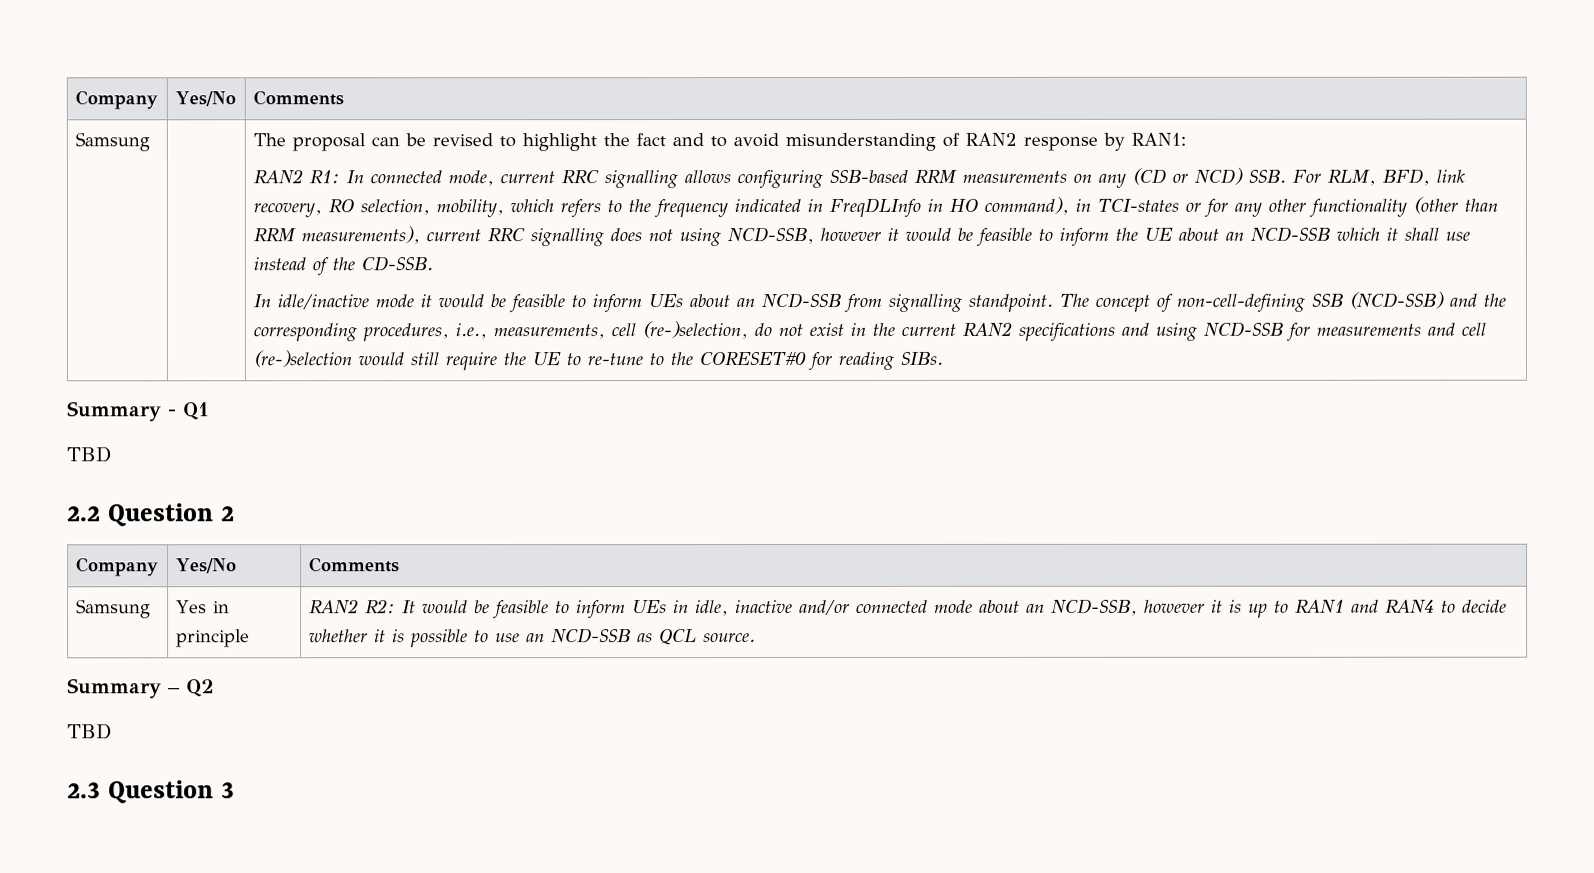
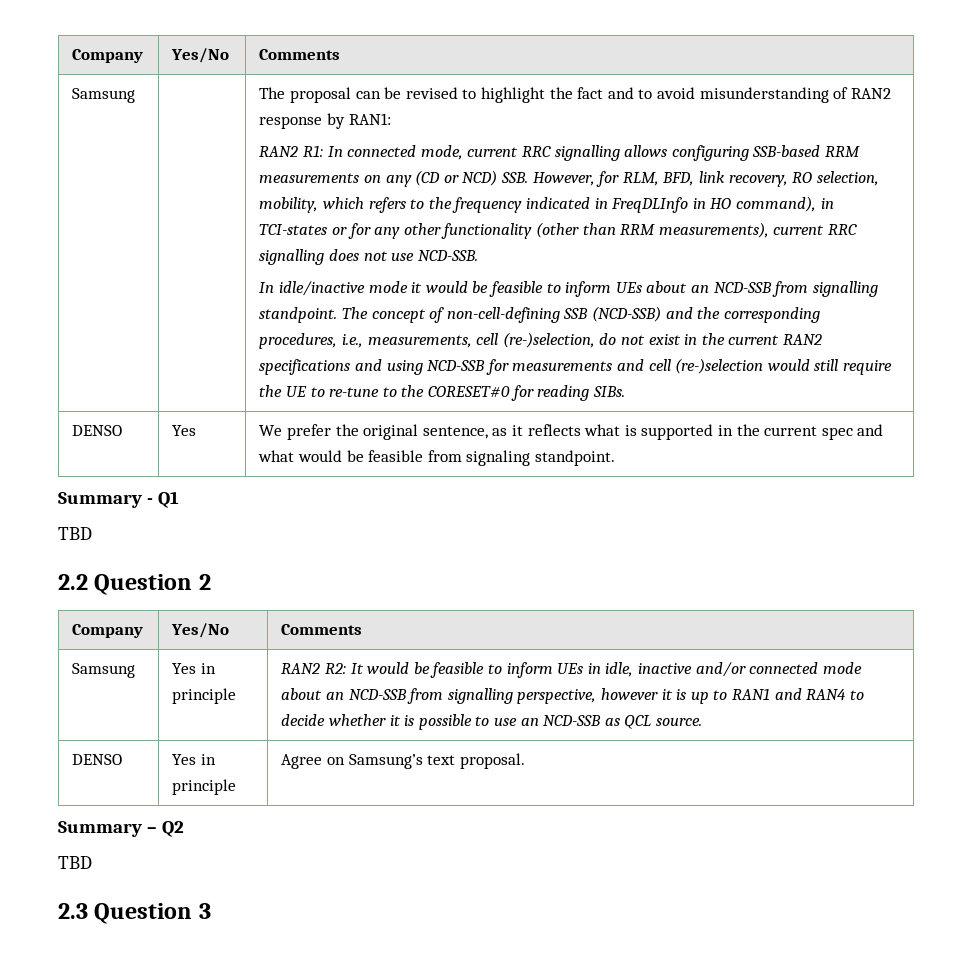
- RAN2 R1: In connected mode, current RRC signalling allows configuring SSB-based RRM measurements on any (CD or NCD) SSB. For RLM, BFD, link recovery, RO selection, mobility, which refers to the frequency indicated in FreqDLInfo in HO command), in TCI-states or for any other functionality (other than RRM measurements), current RRC signalling does not using NCD-SSB, however it would be feasible to inform the UE about an NCD-SSB which it shall use instead of the CD-SSB.
+ RAN2 R1: In connected mode, current RRC signalling allows configuring SSB-based RRM measurements on any (CD or NCD) SSB. However, for RLM, BFD, link recovery, RO selection, mobility, which refers to the frequency indicated in FreqDLInfo in HO command), in TCI-states or for any other functionality (other than RRM measurements), current RRC signalling does not use NCD-SSB.
+ DENSO | Yes | We prefer the original sentence, as it reflects what is supported in the current spec and what would be feasible from signaling standpoint.
- RAN2 R2: It would be feasible to inform UEs in idle, inactive and/or connected mode about an NCD-SSB, however it is up to RAN1 and RAN4 to decide whether it is possible to use an NCD-SSB as QCL source.
+ RAN2 R2: It would be feasible to inform UEs in idle, inactive and/or connected mode about an NCD-SSB from signalling perspective, however it is up to RAN1 and RAN4 to decide whether it is possible to use an NCD-SSB as QCL source.
+ DENSO | Yes in principle | Agree on Samsung’s text proposal.

